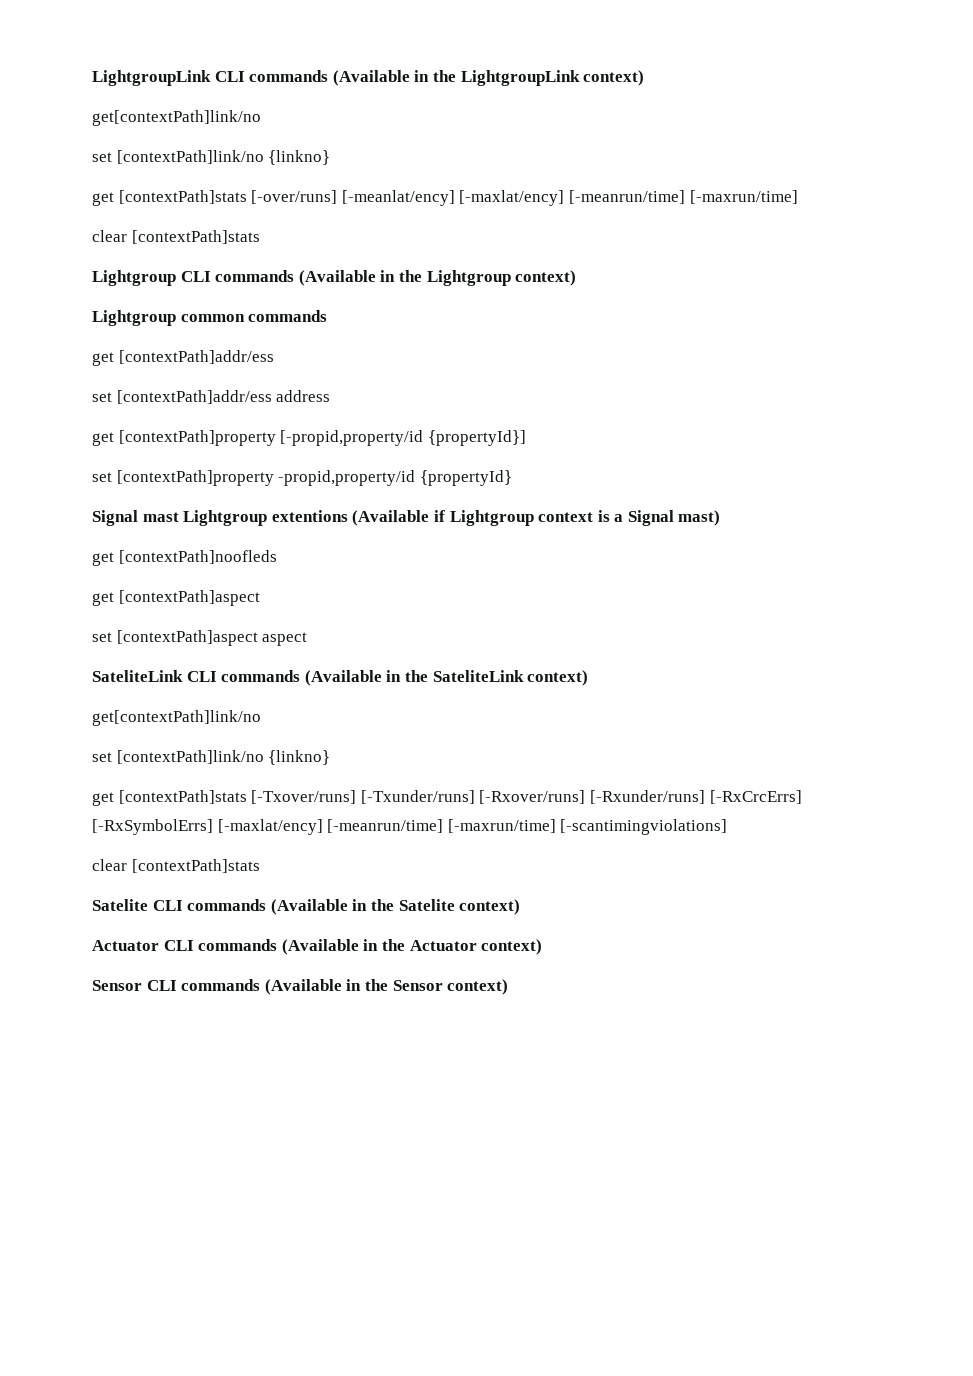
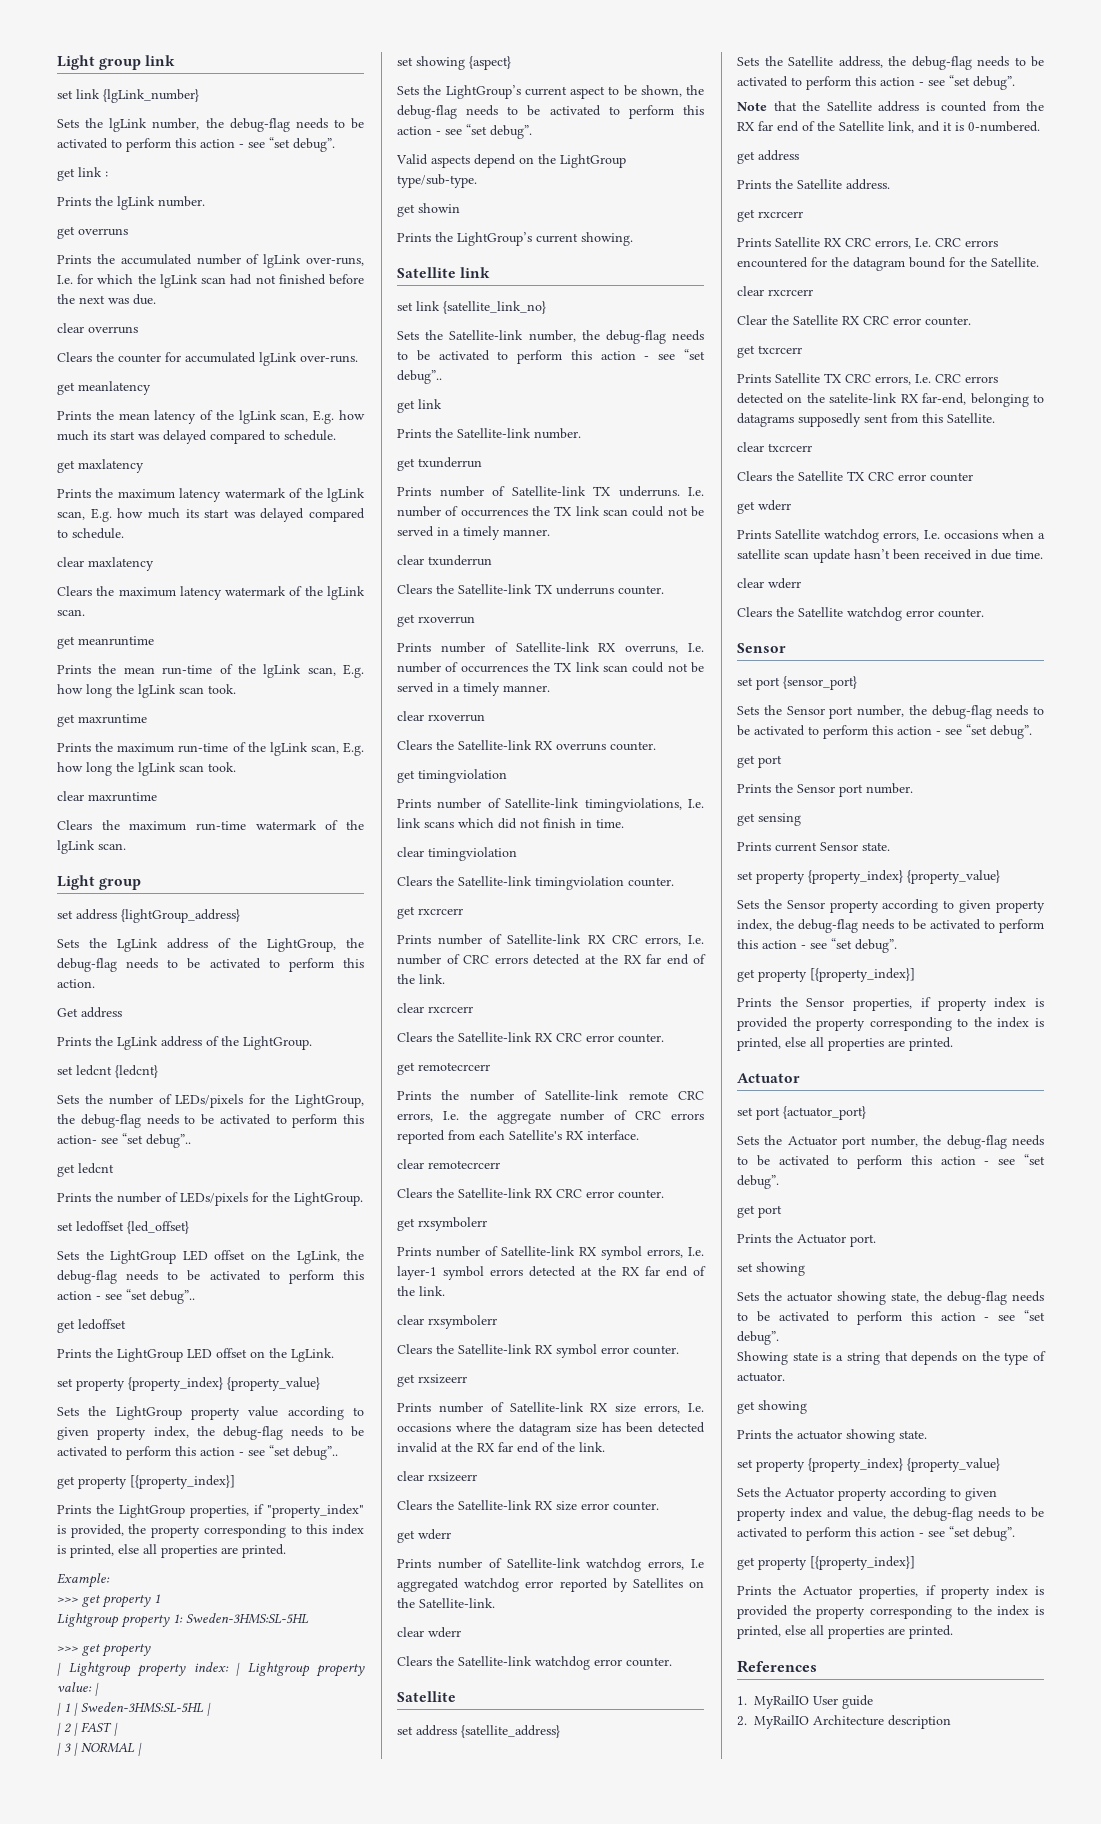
- LightgroupLink CLI commands (Available in the LightgroupLink context)
- get[contextPath]link/no
- set [contextPath]link/no {linkno}
- get [contextPath]stats [-over/runs] [-meanlat/ency] [-maxlat/ency] [-meanrun/time] [-maxrun/time]
- clear [contextPath]stats
- Lightgroup CLI commands (Available in the Lightgroup context)
- Lightgroup common commands
- get [contextPath]addr/ess
- set [contextPath]addr/ess address
- get [contextPath]property [-propid,property/id {propertyId}]
- set [contextPath]property -propid,property/id {propertyId}
- Signal mast Lightgroup extentions (Available if Lightgroup context is a Signal mast)
- get [contextPath]noofleds
- get [contextPath]aspect
- set [contextPath]aspect aspect
- SateliteLink CLI commands (Available in the SateliteLink context)
- get[contextPath]link/no
- set [contextPath]link/no {linkno}
- get [contextPath]stats [-Txover/runs] [-Txunder/runs] [-Rxover/runs] [-Rxunder/runs] [-RxCrcErrs]
- [-RxSymbolErrs] [-maxlat/ency] [-meanrun/time] [-maxrun/time] [-scantimingviolations]
- clear [contextPath]stats
- Satelite CLI commands (Available in the Satelite context)
- Actuator CLI commands (Available in the Actuator context)
- Sensor CLI commands (Available in the Sensor context)
+ Light group link
+ set link {lgLink_number}
+ Sets the lgLink number, the debug-flag needs to be activated to perform this action - see “set debug”.
+ get link :
+ Prints the lgLink number.
+ get overruns
+ Prints the accumulated number of lgLink over-runs, I.e. for which the lgLink scan had not finished before the next was due.
+ clear overruns
+ Clears the counter for accumulated lgLink over-runs.
+ get meanlatency
+ Prints the mean latency of the lgLink scan, E.g. how much its start was delayed compared to schedule.
+ get maxlatency
+ Prints the maximum latency watermark of the lgLink scan, E.g. how much its start was delayed compared to schedule.
+ clear maxlatency
+ Clears the maximum latency watermark of the lgLink scan.
+ get meanruntime
+ Prints the mean run-time of the lgLink scan, E.g. how long the lgLink scan took.
+ get maxruntime
+ Prints the maximum run-time of the lgLink scan, E.g. how long the lgLink scan took.
+ clear maxruntime
+ Clears the maximum run-time watermark of the lgLink scan.
+ Light group
+ set address {lightGroup_address}
+ Sets the LgLink address of the LightGroup, the debug-flag needs to be activated to perform this action.
+ Get address
+ Prints the LgLink address of the LightGroup.
+ set ledcnt {ledcnt}
+ Sets the number of LEDs/pixels for the LightGroup, the debug-flag needs to be activated to perform this action- see “set debug”..
+ get ledcnt
+ Prints the number of LEDs/pixels for the LightGroup.
+ set ledoffset {led_offset}
+ Sets the LightGroup LED offset on the LgLink, the debug-flag needs to be activated to perform this action - see “set debug”..
+ get ledoffset
+ Prints the LightGroup LED offset on the LgLink.
+ set property {property_index} {property_value}
+ Sets the LightGroup property value according to given property index, the debug-flag needs to be activated to perform this action - see “set debug”..
+ get property [{property_index}]
+ Prints the LightGroup properties, if "property_index" is provided, the property corresponding to this index is printed, else all properties are printed.
+ Example:
+ >>> get property 1
+ Lightgroup property 1: Sweden-3HMS:SL-5HL
+ >>> get property
+ | Lightgroup property index: | Lightgroup property value: |
+ | 1 | Sweden-3HMS:SL-5HL |
+ | 2 | FAST |
+ | 3 | NORMAL |
+ set showing {aspect}
+ Sets the LightGroup’s current aspect to be shown, the debug-flag needs to be activated to perform this action - see “set debug”.
+ Valid aspects depend on the LightGroup type/sub-type.
+ get showin
+ Prints the LightGroup’s current showing.
+ Satellite link
+ set link {satellite_link_no}
+ Sets the Satellite-link number, the debug-flag needs to be activated to perform this action - see “set debug”..
+ get link
+ Prints the Satellite-link number.
+ get txunderrun
+ Prints number of Satellite-link TX underruns. I.e. number of occurrences the TX link scan could not be served in a timely manner.
+ clear txunderrun
+ Clears the Satellite-link TX underruns counter.
+ get rxoverrun
+ Prints number of Satellite-link RX overruns, I.e. number of occurrences the TX link scan could not be served in a timely manner.
+ clear rxoverrun
+ Clears the Satellite-link RX overruns counter.
+ get timingviolation
+ Prints number of Satellite-link timingviolations, I.e. link scans which did not finish in time.
+ clear timingviolation
+ Clears the Satellite-link timingviolation counter.
+ get rxcrcerr
+ Prints number of Satellite-link RX CRC errors, I.e. number of CRC errors detected at the RX far end of the link.
+ clear rxcrcerr
+ Clears the Satellite-link RX CRC error counter.
+ get remotecrcerr
+ Prints the number of Satellite-link remote CRC errors, I.e. the aggregate number of CRC errors reported from each Satellite's RX interface.
+ clear remotecrcerr
+ Clears the Satellite-link RX CRC error counter.
+ get rxsymbolerr
+ Prints number of Satellite-link RX symbol errors, I.e. layer-1 symbol errors detected at the RX far end of the link.
+ clear rxsymbolerr
+ Clears the Satellite-link RX symbol error counter.
+ get rxsizeerr
+ Prints number of Satellite-link RX size errors, I.e. occasions where the datagram size has been detected invalid at the RX far end of the link.
+ clear rxsizeerr
+ Clears the Satellite-link RX size error counter.
+ get wderr
+ Prints number of Satellite-link watchdog errors, I.e aggregated watchdog error reported by Satellites on the Satellite-link.
+ clear wderr
+ Clears the Satellite-link watchdog error counter.
+ Satellite
+ set address {satellite_address}
+ Sets the Satellite address, the debug-flag needs to be activated to perform this action - see “set debug”.
+ Note that the Satellite address is counted from the RX far end of the Satellite link, and it is 0-numbered.
+ get address
+ Prints the Satellite address.
+ get rxcrcerr
+ Prints Satellite RX CRC errors, I.e. CRC errors encountered for the datagram bound for the Satellite.
+ clear rxcrcerr
+ Clear the Satellite RX CRC error counter.
+ get txcrcerr
+ Prints Satellite TX CRC errors, I.e. CRC errors detected on the satelite-link RX far-end, belonging to datagrams supposedly sent from this Satellite.
+ clear txcrcerr
+ Clears the Satellite TX CRC error counter
+ get wderr
+ Prints Satellite watchdog errors, I.e. occasions when a satellite scan update hasn’t been received in due time.
+ clear wderr
+ Clears the Satellite watchdog error counter.
+ Sensor
+ set port {sensor_port}
+ Sets the Sensor port number, the debug-flag needs to be activated to perform this action - see “set debug”.
+ get port
+ Prints the Sensor port number.
+ get sensing
+ Prints current Sensor state.
+ set property {property_index} {property_value}
+ Sets the Sensor property according to given property index, the debug-flag needs to be activated to perform this action - see “set debug”.
+ get property [{property_index}]
+ Prints the Sensor properties, if property index is provided the property corresponding to the index is printed, else all properties are printed.
+ Actuator
+ set port {actuator_port}
+ Sets the Actuator port number, the debug-flag needs to be activated to perform this action - see “set debug”.
+ get port
+ Prints the Actuator port.
+ set showing
+ Sets the actuator showing state, the debug-flag needs to be activated to perform this action - see “set debug”.
+ Showing state is a string that depends on the type of actuator.
+ get showing
+ Prints the actuator showing state.
+ set property {property_index} {property_value}
+ Sets the Actuator property according to given property index and value, the debug-flag needs to be activated to perform this action - see “set debug”.
+ get property [{property_index}]
+ Prints the Actuator properties, if property index is provided the property corresponding to the index is printed, else all properties are printed.
+ References
+ 1. MyRailIO User guide
+ 2. MyRailIO Architecture description

